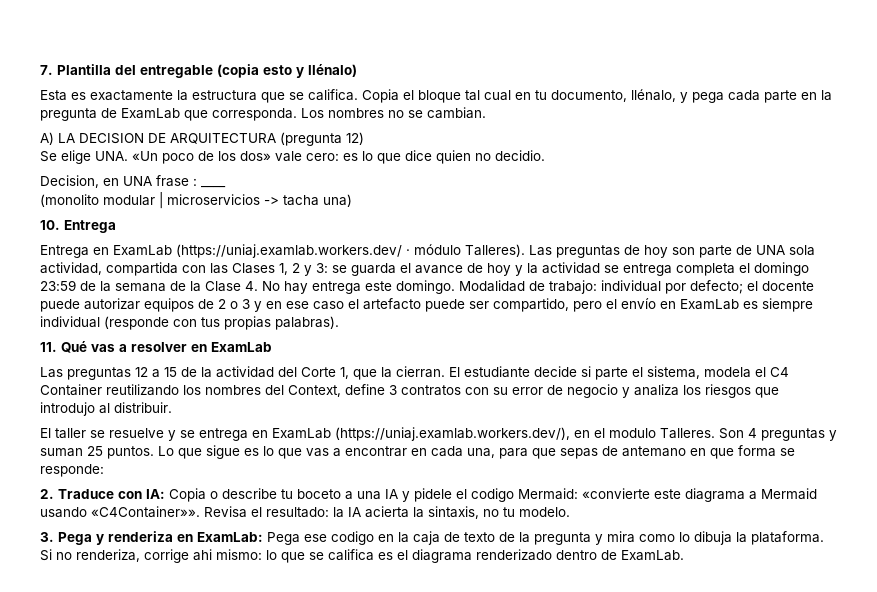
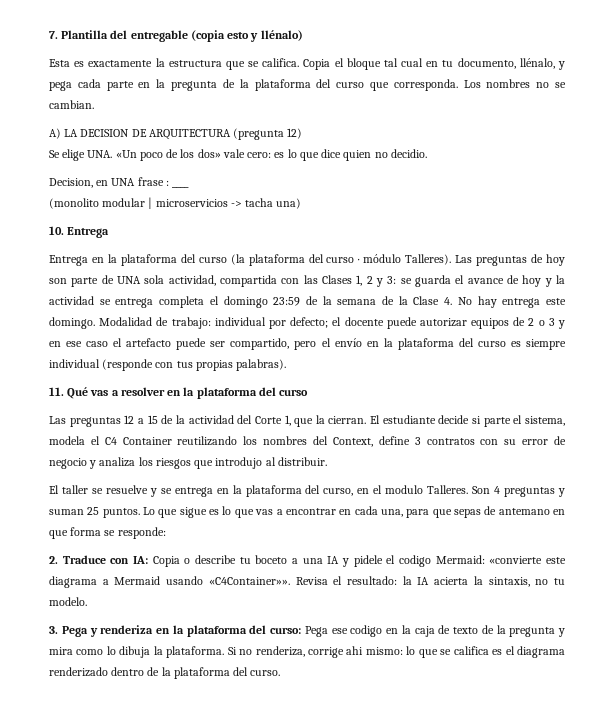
- Copia el bloque tal cual en tu documento, llénalo, y pega cada parte en la pregunta de ExamLab que corresponda.
+ Copia el bloque tal cual en tu documento, llénalo, y pega cada parte en la pregunta de la plataforma del curso que corresponda.
- Entrega en ExamLab (https://uniaj.examlab.workers.dev/ · módulo Talleres).
+ Entrega en la plataforma del curso (la plataforma del curso · módulo Talleres).
- Modalidad de trabajo: individual por defecto; el docente puede autorizar equipos de 2 o 3 y en ese caso el artefacto puede ser compartido, pero el envío en ExamLab es siempre individual (responde con tus propias palabras).
+ Modalidad de trabajo: individual por defecto; el docente puede autorizar equipos de 2 o 3 y en ese caso el artefacto puede ser compartido, pero el envío en la plataforma del curso es siempre individual (responde con tus propias palabras).
- 11. Qué vas a resolver en ExamLab
+ 11. Qué vas a resolver en la plataforma del curso
- El taller se resuelve y se entrega en ExamLab (https://uniaj.examlab.workers.dev/), en el modulo Talleres.
+ El taller se resuelve y se entrega en la plataforma del curso, en el modulo Talleres.
- 3. Pega y renderiza en ExamLab: Pega ese codigo en la caja de texto de la pregunta y mira como lo dibuja la plataforma.
+ 3. Pega y renderiza en la plataforma del curso: Pega ese codigo en la caja de texto de la pregunta y mira como lo dibuja la plataforma.
- Si no renderiza, corrige ahi mismo: lo que se califica es el diagrama renderizado dentro de ExamLab.
+ Si no renderiza, corrige ahi mismo: lo que se califica es el diagrama renderizado dentro de la plataforma del curso.

